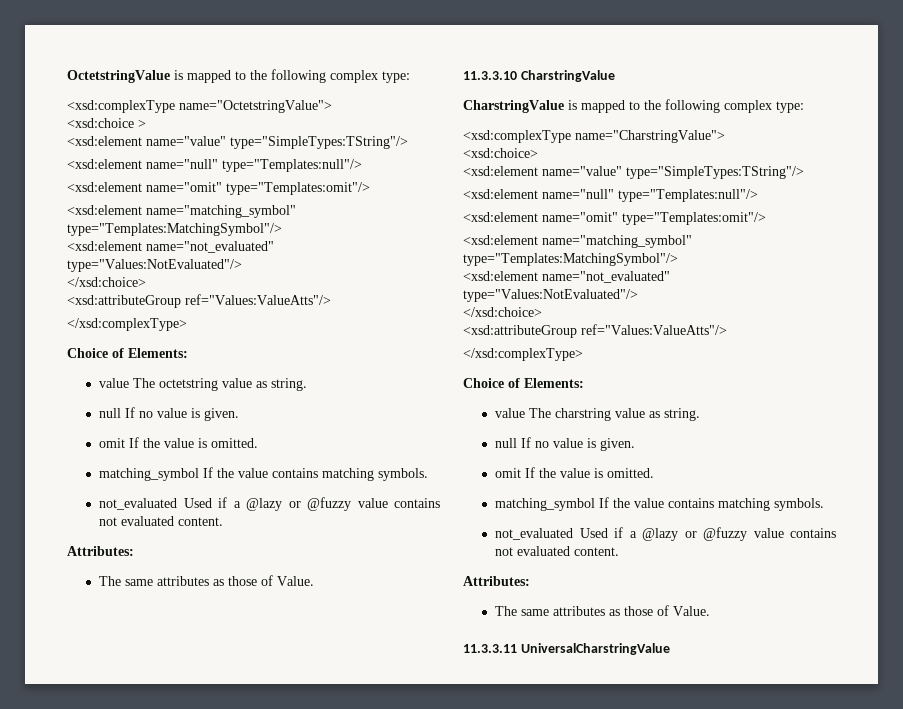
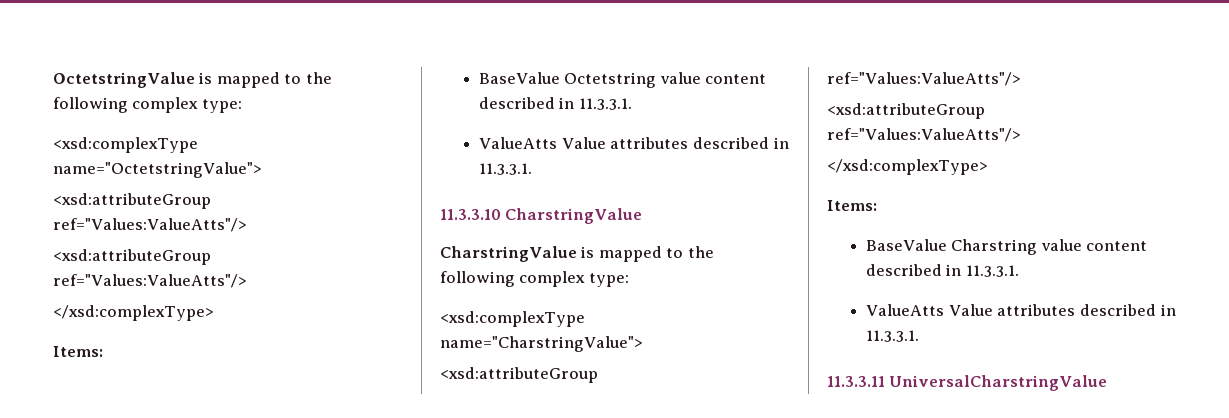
  <xsd:complexType name="OctetstringValue">
- <xsd:choice >
- <xsd:element name="value" type="SimpleTypes:TString"/>
- <xsd:element name="null" type="Templates:null"/>
- <xsd:element name="omit" type="Templates:omit"/>
- <xsd:element name="matching_symbol" type="Templates:MatchingSymbol"/>
- <xsd:element name="not_evaluated" type="Values:NotEvaluated"/>
- </xsd:choice>
+ <xsd:attributeGroup ref="Values:ValueAtts"/>
  <xsd:attributeGroup ref="Values:ValueAtts"/>
  </xsd:complexType>
- Choice of Elements:
- value The octetstring value as string.
- null If no value is given.
- omit If the value is omitted.
- matching_symbol If the value contains matching symbols.
- not_evaluated Used if a @lazy or @fuzzy value contains not evaluated content.
- Attributes:
- The same attributes as those of Value.
+ Items:
+ BaseValue Octetstring value content described in 11.3.3.1.
+ ValueAtts Value attributes described in 11.3.3.1.
  <xsd:complexType name="CharstringValue">
- <xsd:choice>
- <xsd:element name="value" type="SimpleTypes:TString"/>
- <xsd:element name="null" type="Templates:null"/>
- <xsd:element name="omit" type="Templates:omit"/>
- <xsd:element name="matching_symbol" type="Templates:MatchingSymbol"/>
- <xsd:element name="not_evaluated" type="Values:NotEvaluated"/>
- </xsd:choice>
+ <xsd:attributeGroup ref="Values:ValueAtts"/>
  <xsd:attributeGroup ref="Values:ValueAtts"/>
  </xsd:complexType>
- Choice of Elements:
- value The charstring value as string.
- null If no value is given.
- omit If the value is omitted.
- matching_symbol If the value contains matching symbols.
- not_evaluated Used if a @lazy or @fuzzy value contains not evaluated content.
- Attributes:
- The same attributes as those of Value.
+ Items:
+ BaseValue Charstring value content described in 11.3.3.1.
+ ValueAtts Value attributes described in 11.3.3.1.

